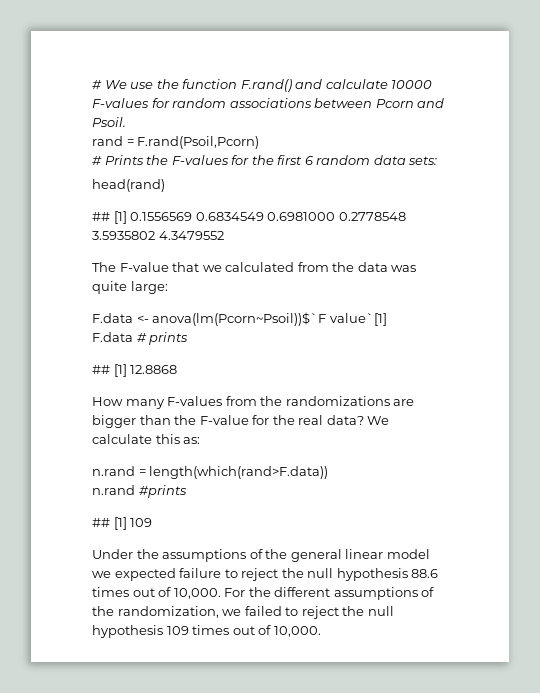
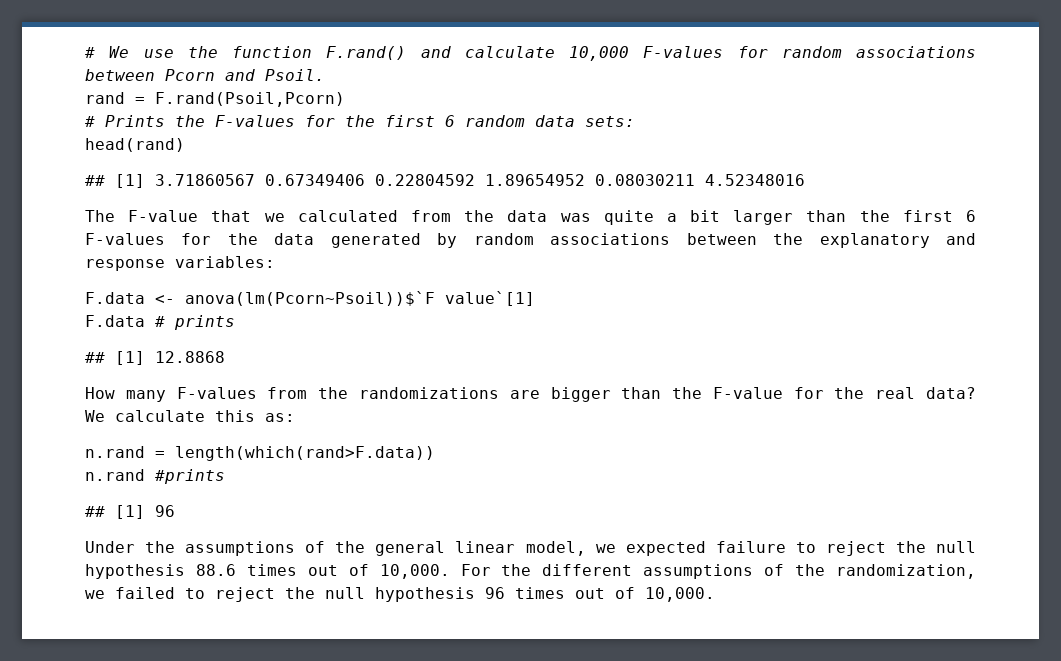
- # We use the function F.rand() and calculate 10000 F-values for random associations between Pcorn and Psoil.
+ # We use the function F.rand() and calculate 10,000 F-values for random associations between Pcorn and Psoil.
- ## [1] 0.1556569 0.6834549 0.6981000 0.2778548 3.5935802 4.3479552
+ ## [1] 3.71860567 0.67349406 0.22804592 1.89654952 0.08030211 4.52348016
- The F-value that we calculated from the data was quite large:
+ The F-value that we calculated from the data was quite a bit larger than the first 6 F-values for the data generated by random associations between the explanatory and response variables:
- ## [1] 109
+ ## [1] 96
- Under the assumptions of the general linear model we expected failure to reject the null hypothesis 88.6 times out of 10,000.
+ Under the assumptions of the general linear model, we expected failure to reject the null hypothesis 88.6 times out of 10,000.
- For the different assumptions of the randomization, we failed to reject the null hypothesis 109 times out of 10,000.
+ For the different assumptions of the randomization, we failed to reject the null hypothesis 96 times out of 10,000.

